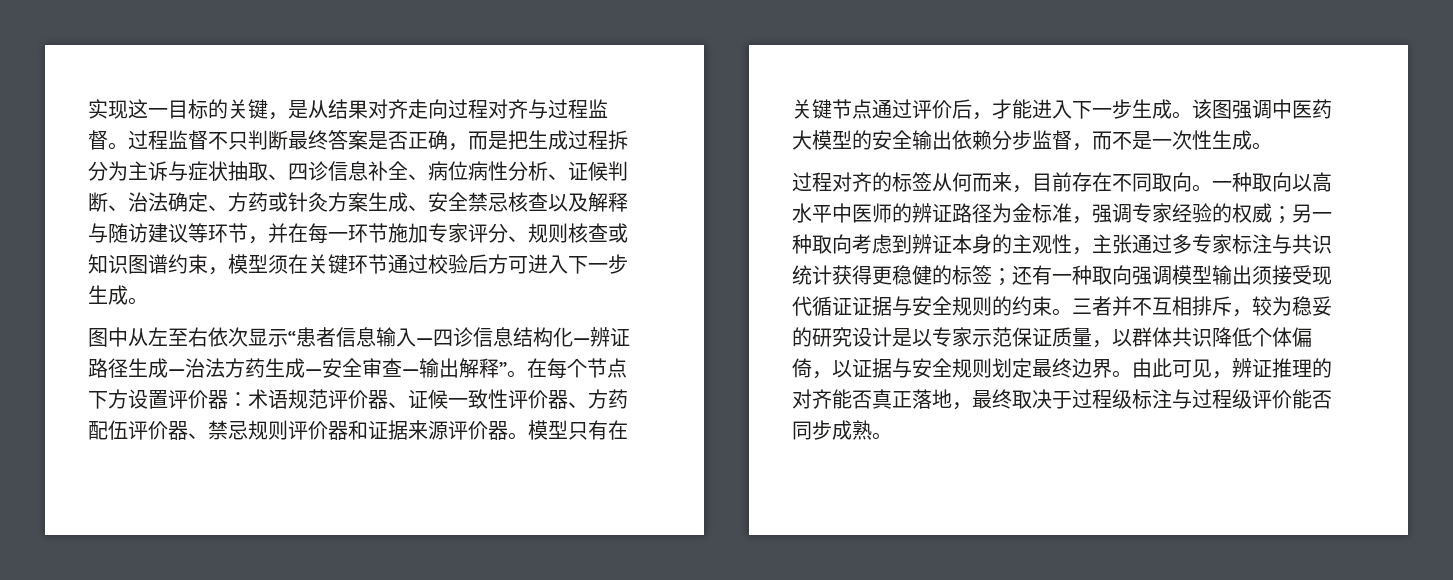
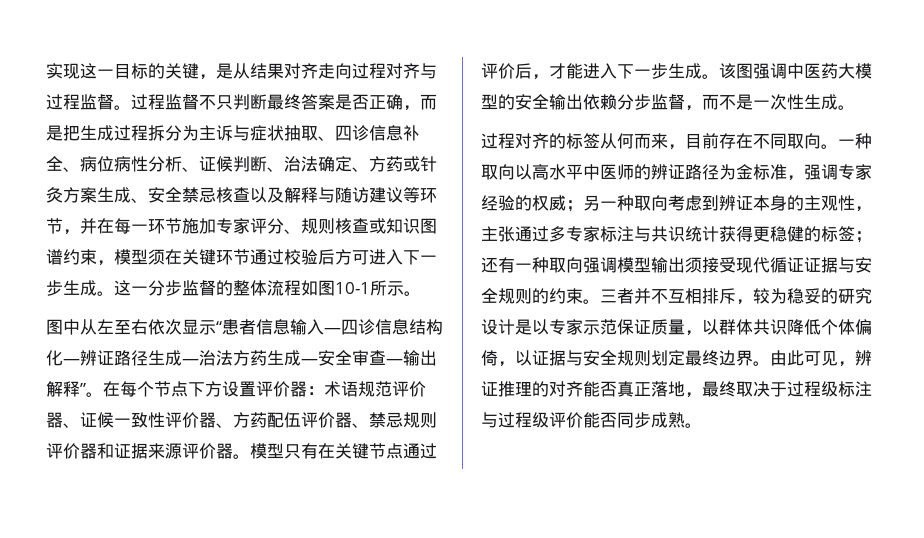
+ 这一分步监督的整体流程如图10-1所示。

